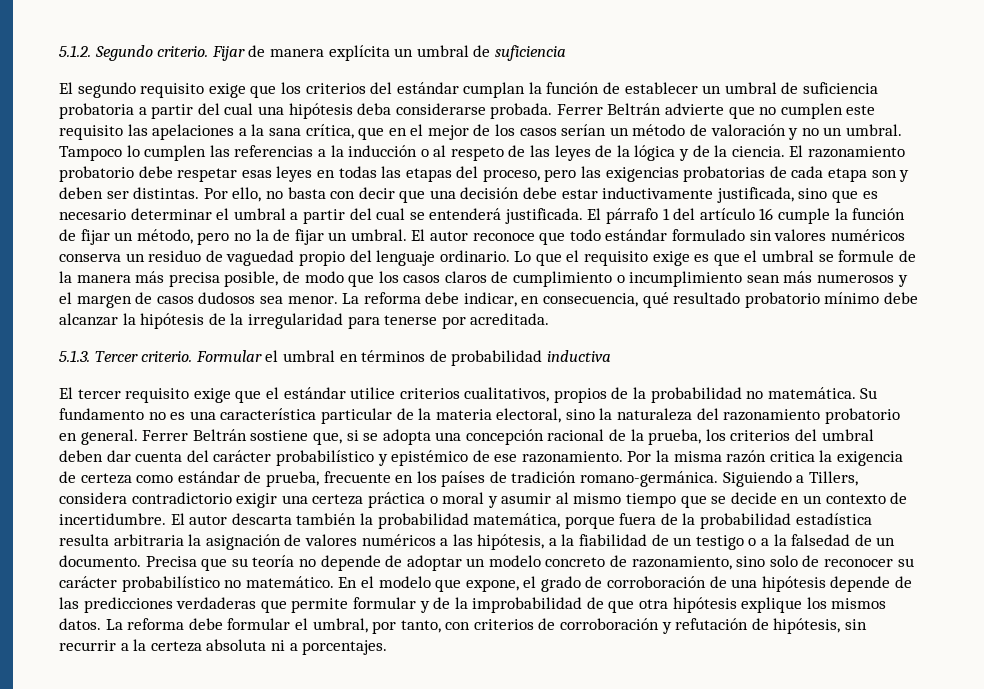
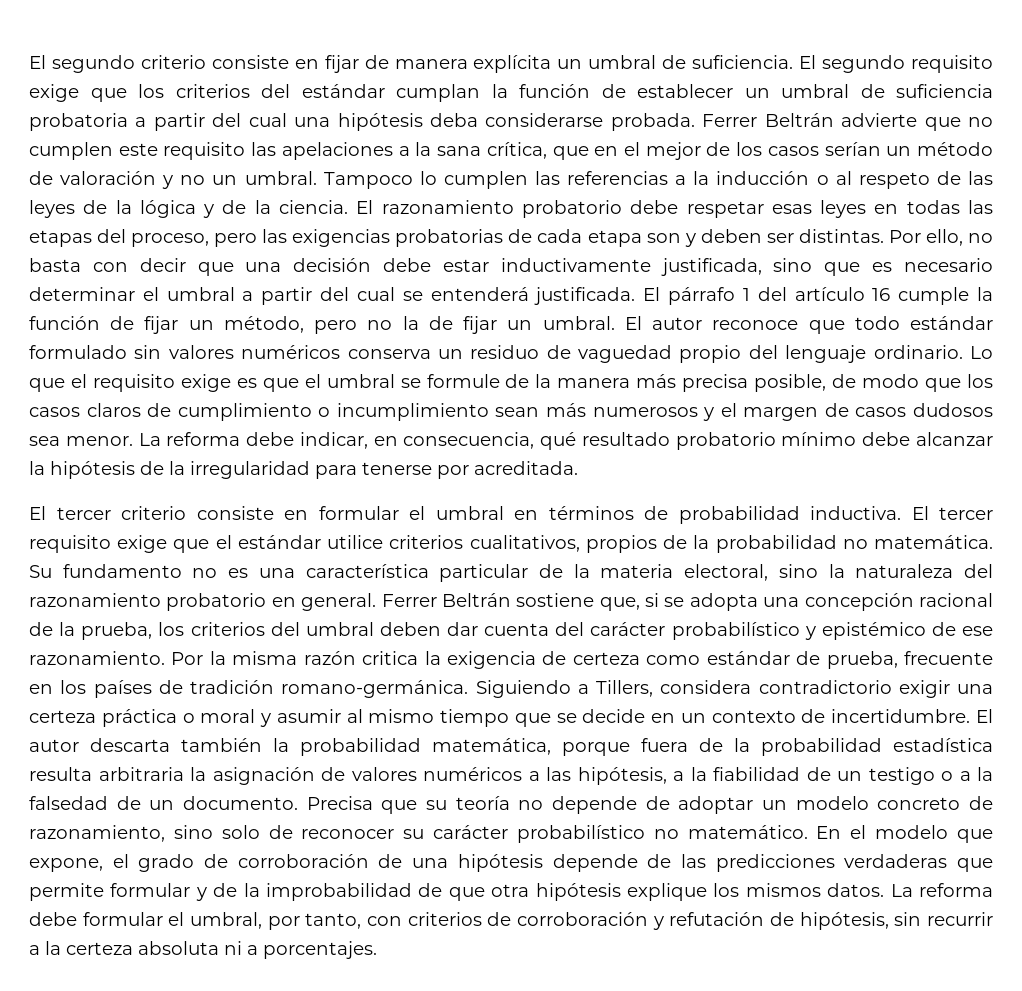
- 5.1.2. Segundo criterio. Fijar de manera explícita un umbral de suficiencia
- El segundo requisito exige que los criterios del estándar cumplan la función de establecer un umbral de suficiencia probatoria a partir del cual una hipótesis deba considerarse probada.
+ El segundo criterio consiste en fijar de manera explícita un umbral de suficiencia. El segundo requisito exige que los criterios del estándar cumplan la función de establecer un umbral de suficiencia probatoria a partir del cual una hipótesis deba considerarse probada.
- 5.1.3. Tercer criterio. Formular el umbral en términos de probabilidad inductiva
- El tercer requisito exige que el estándar utilice criterios cualitativos, propios de la probabilidad no matemática.
+ El tercer criterio consiste en formular el umbral en términos de probabilidad inductiva. El tercer requisito exige que el estándar utilice criterios cualitativos, propios de la probabilidad no matemática.

